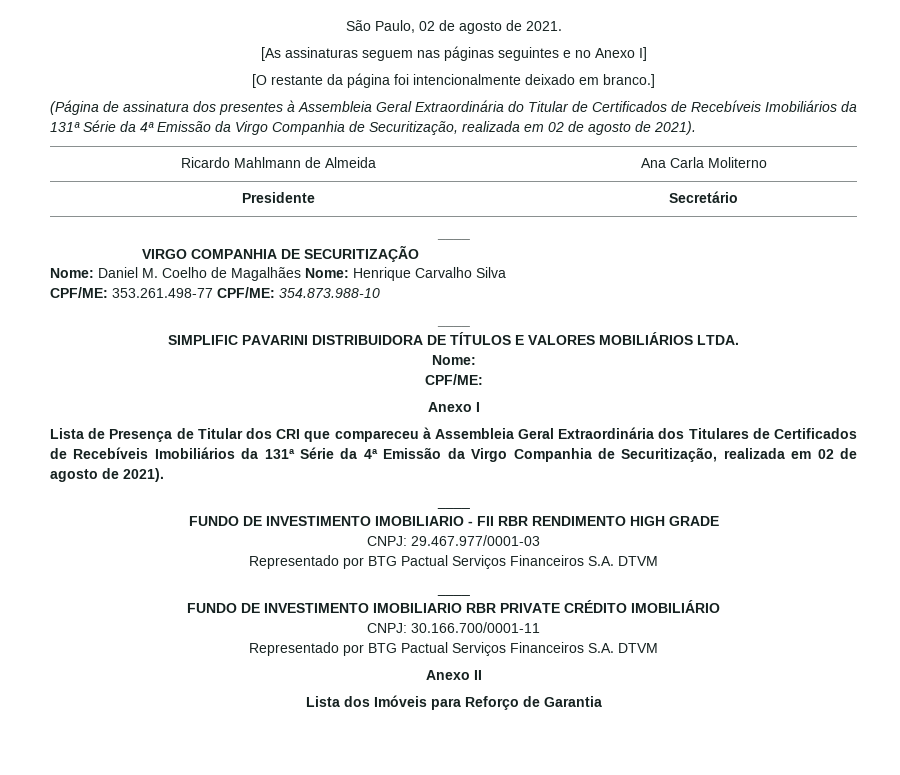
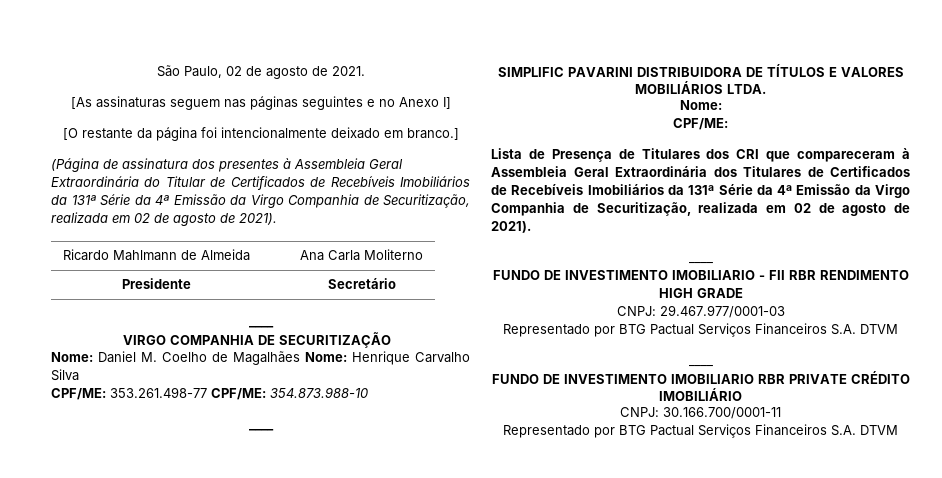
- Anexo I
- Lista de Presença de Titular dos CRI que compareceu à Assembleia Geral Extraordinária dos Titulares de Certificados de Recebíveis Imobiliários da 131ª Série da 4ª Emissão da Virgo Companhia de Securitização, realizada em 02 de agosto de 2021).
+ Lista de Presença de Titulares dos CRI que compareceram à Assembleia Geral Extraordinária dos Titulares de Certificados de Recebíveis Imobiliários da 131ª Série da 4ª Emissão da Virgo Companhia de Securitização, realizada em 02 de agosto de 2021).
- Anexo II
- Lista dos Imóveis para Reforço de Garantia

